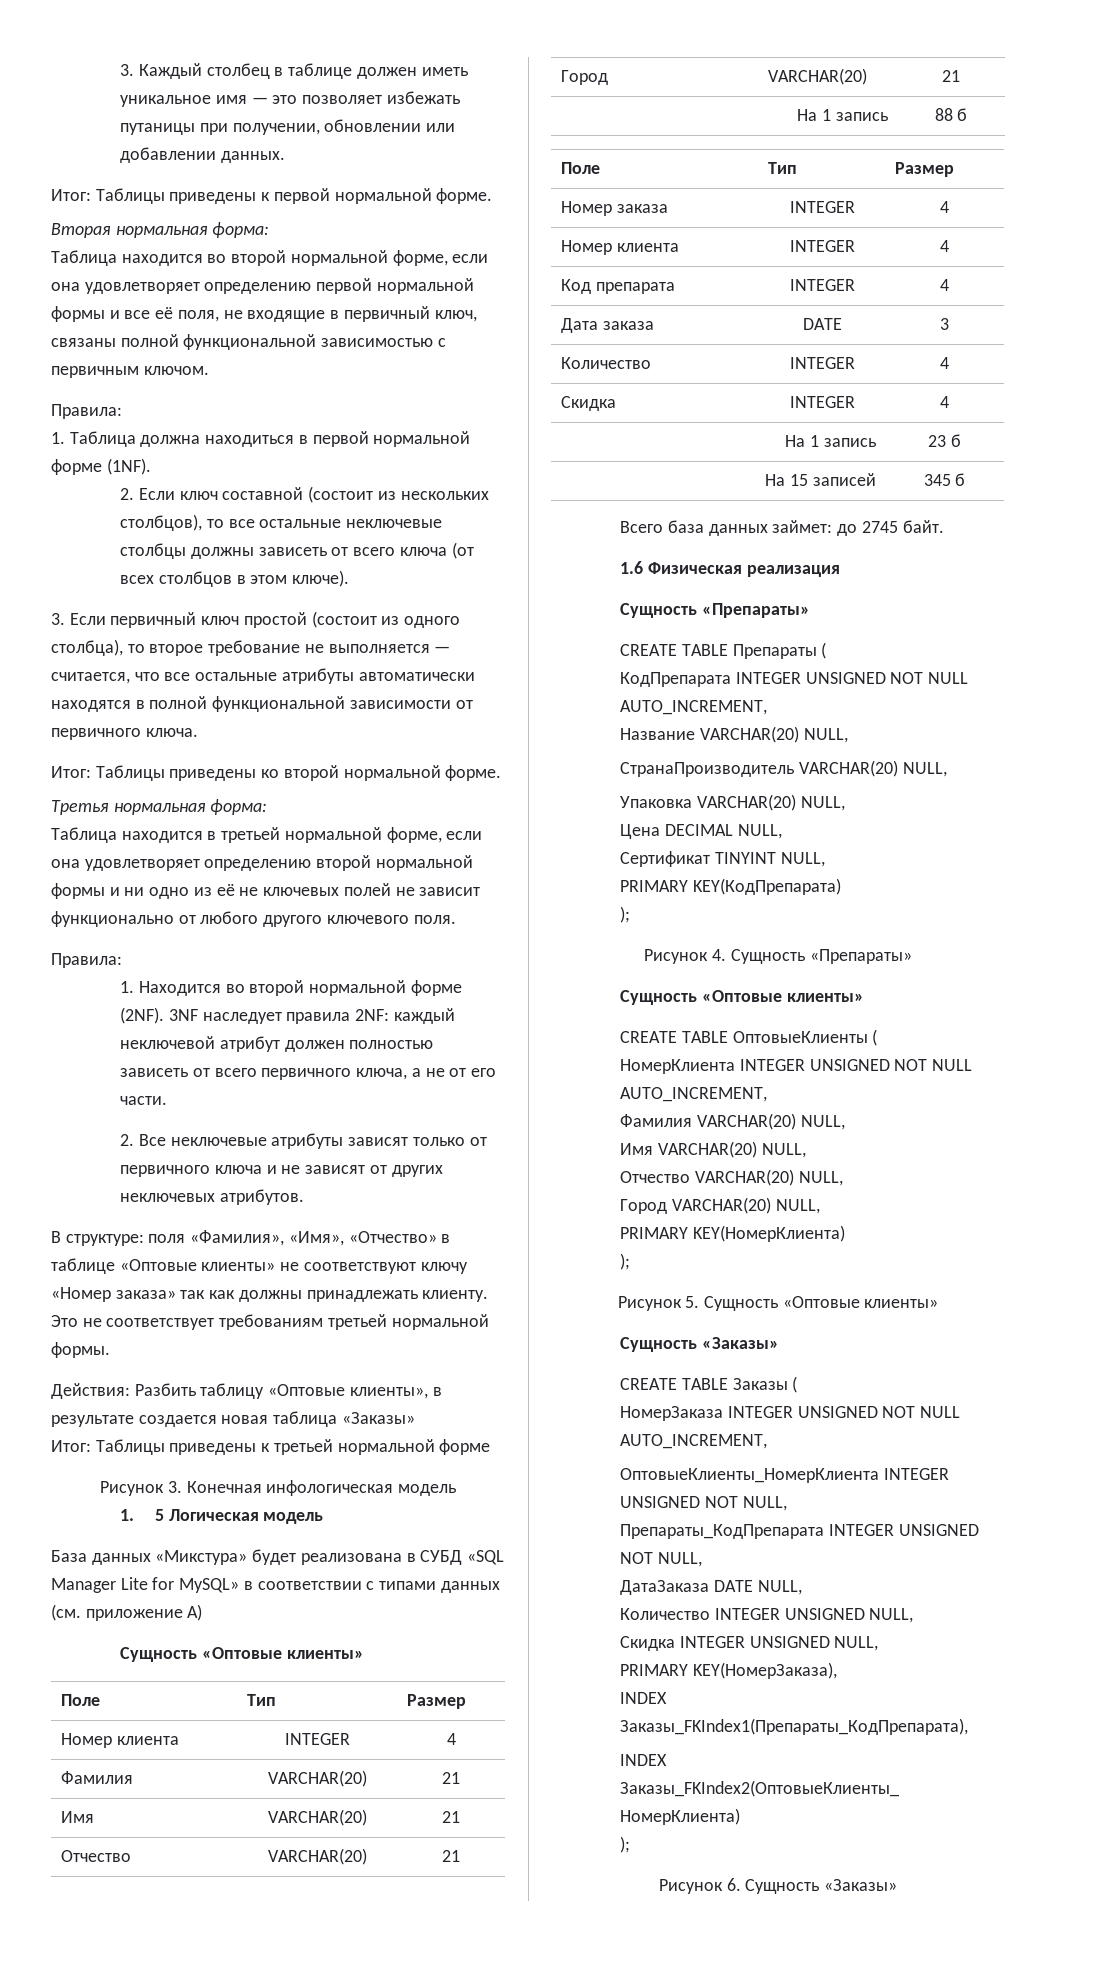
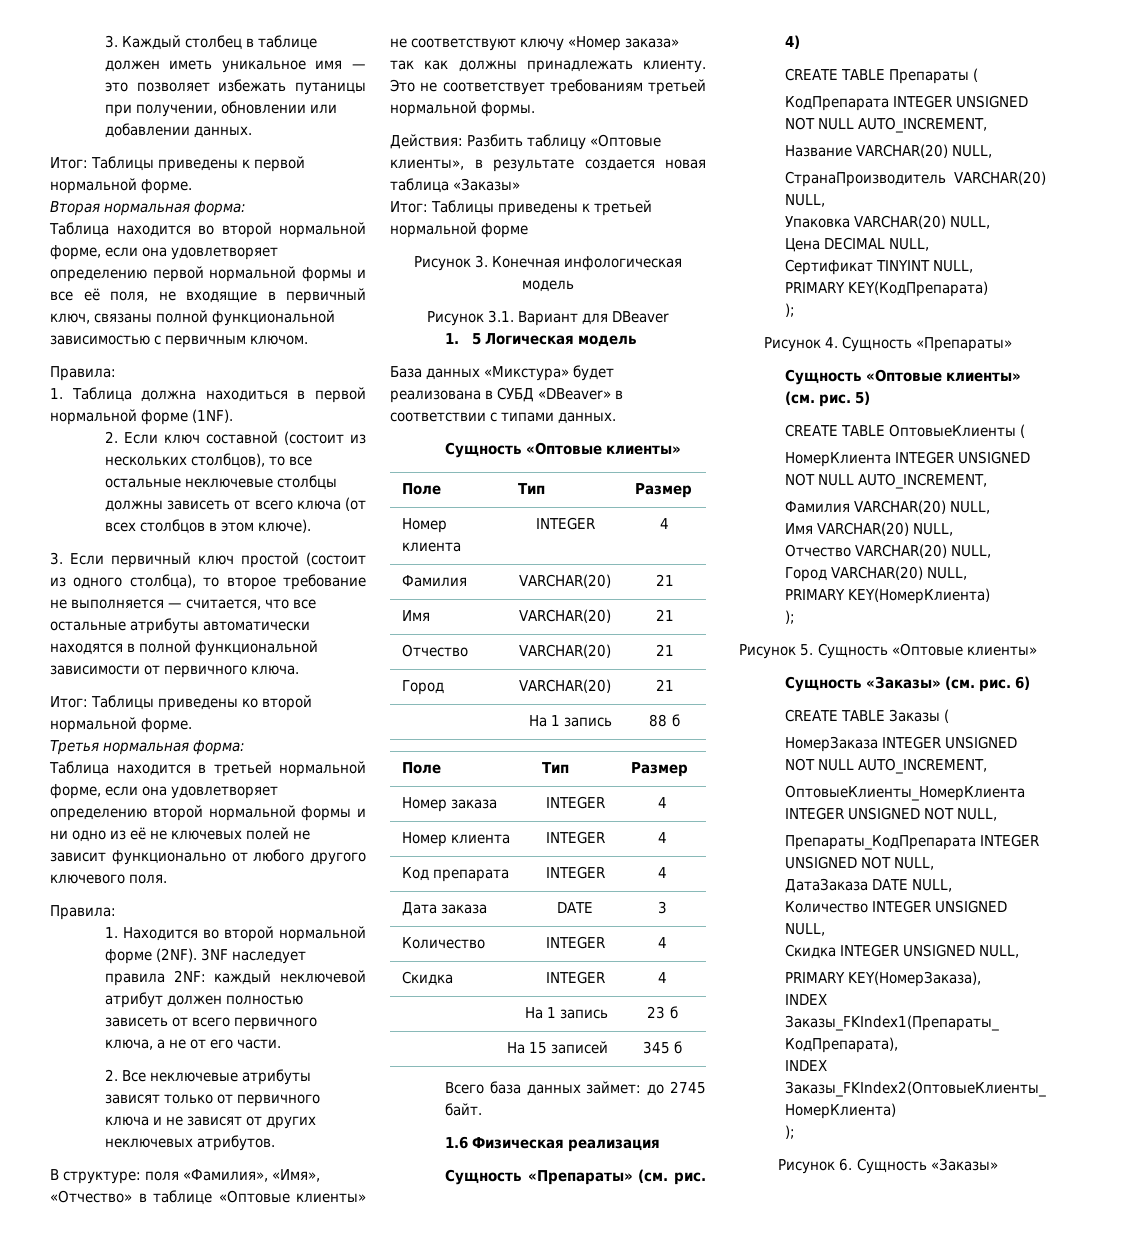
+ Рисунок 3.1. Вариант для DBeaver
- База данных «Микстура» будет реализована в СУБД «SQL Manager Lite for MySQL» в соответствии с типами данных (см. приложение А)
+ База данных «Микстура» будет реализована в СУБД «DBeaver» в соответствии с типами данных.
  1.6 Физическая реализация
- Сущность «Препараты»
+ Сущность «Препараты» (см. рис. 4)
  Рисунок 4. Сущность «Препараты»
- Сущность «Оптовые клиенты»
+ Сущность «Оптовые клиенты» (см. рис. 5)
  Рисунок 5. Сущность «Оптовые клиенты»
- Сущность «Заказы»
+ Сущность «Заказы» (см. рис. 6)

